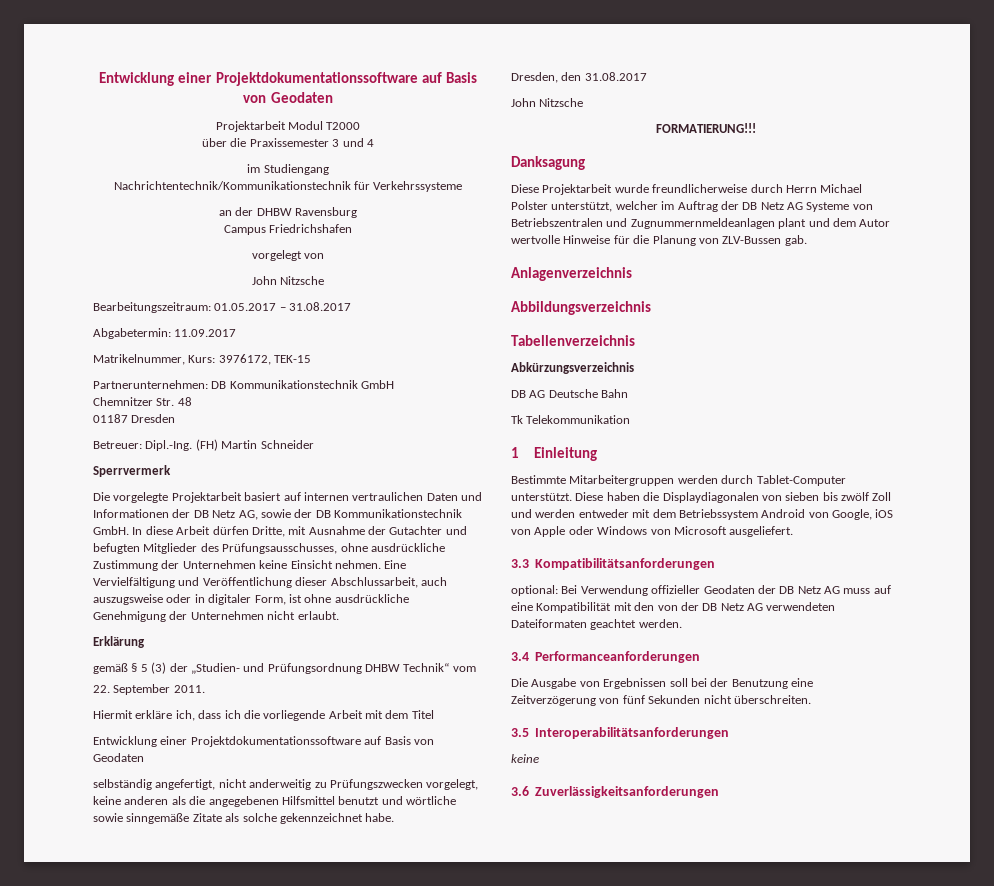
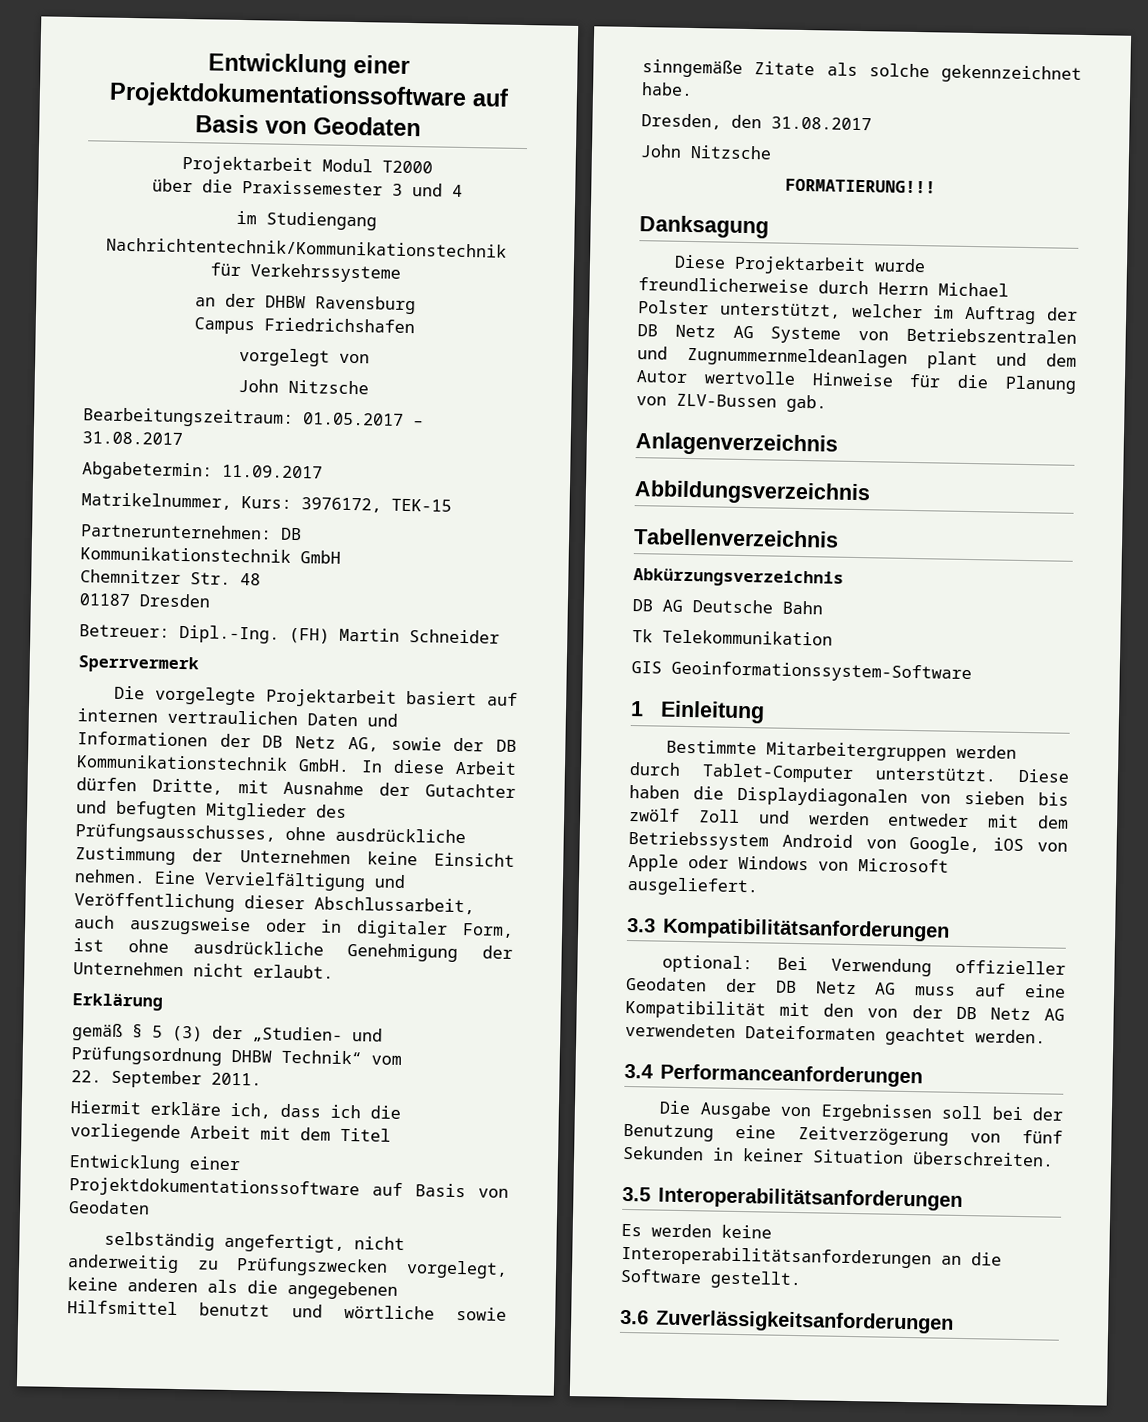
+ GIS Geoinformationssystem-Software
- Die Ausgabe von Ergebnissen soll bei der Benutzung eine Zeitverzögerung von fünf Sekunden nicht überschreiten.
+ Die Ausgabe von Ergebnissen soll bei der Benutzung eine Zeitverzögerung von fünf Sekunden in keiner Situation überschreiten.
  3.5 Interoperabilitätsanforderungen
- keine
+ Es werden keine Interoperabilitätsanforderungen an die Software gestellt.

